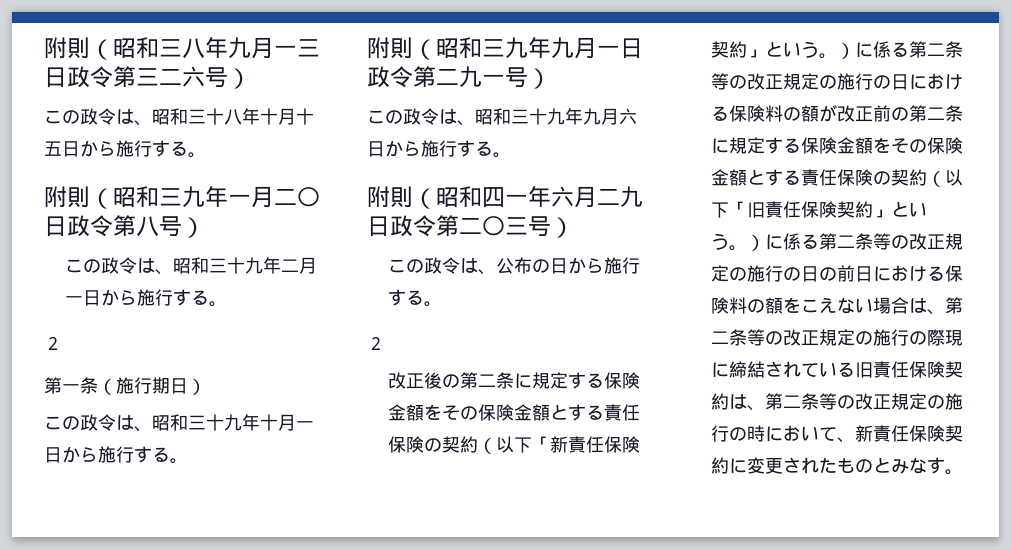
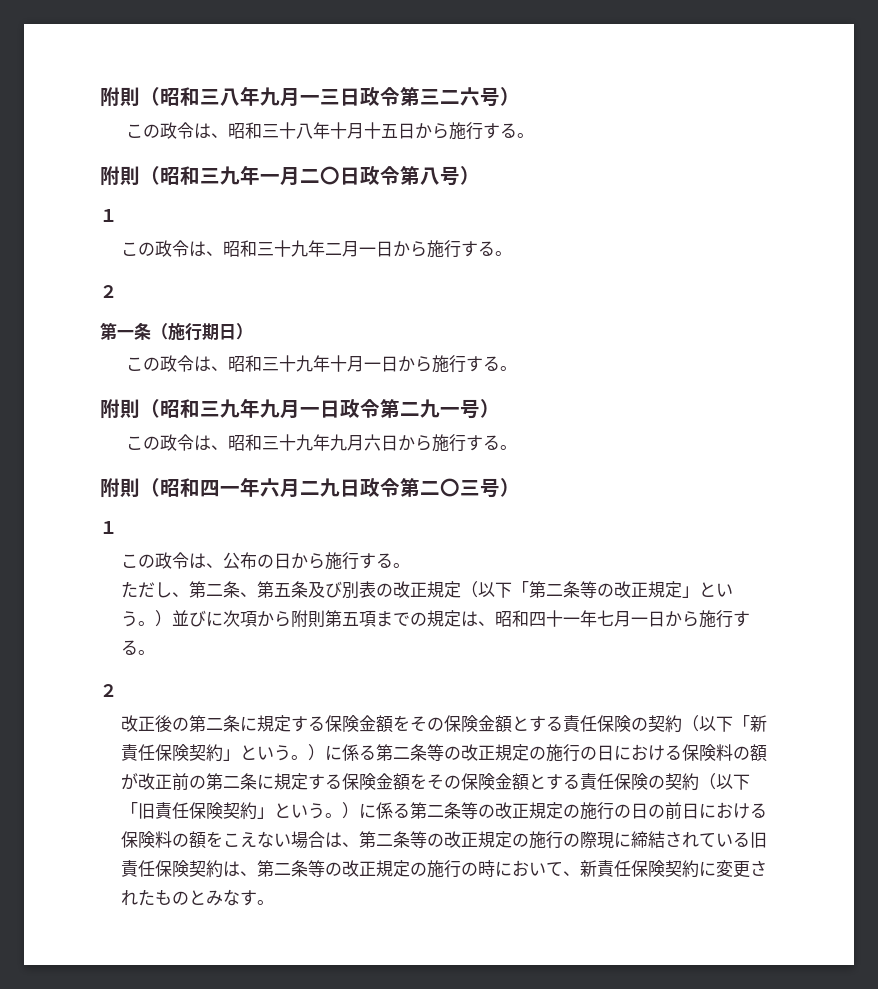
  附則（昭和三九年一月二〇日政令第八号）
+ １
  附則（昭和四一年六月二九日政令第二〇三号）
+ １
+ ただし、第二条、第五条及び別表の改正規定（以下「第二条等の改正規定」という。）並びに次項から附則第五項までの規定は、昭和四十一年七月一日から施行する。

